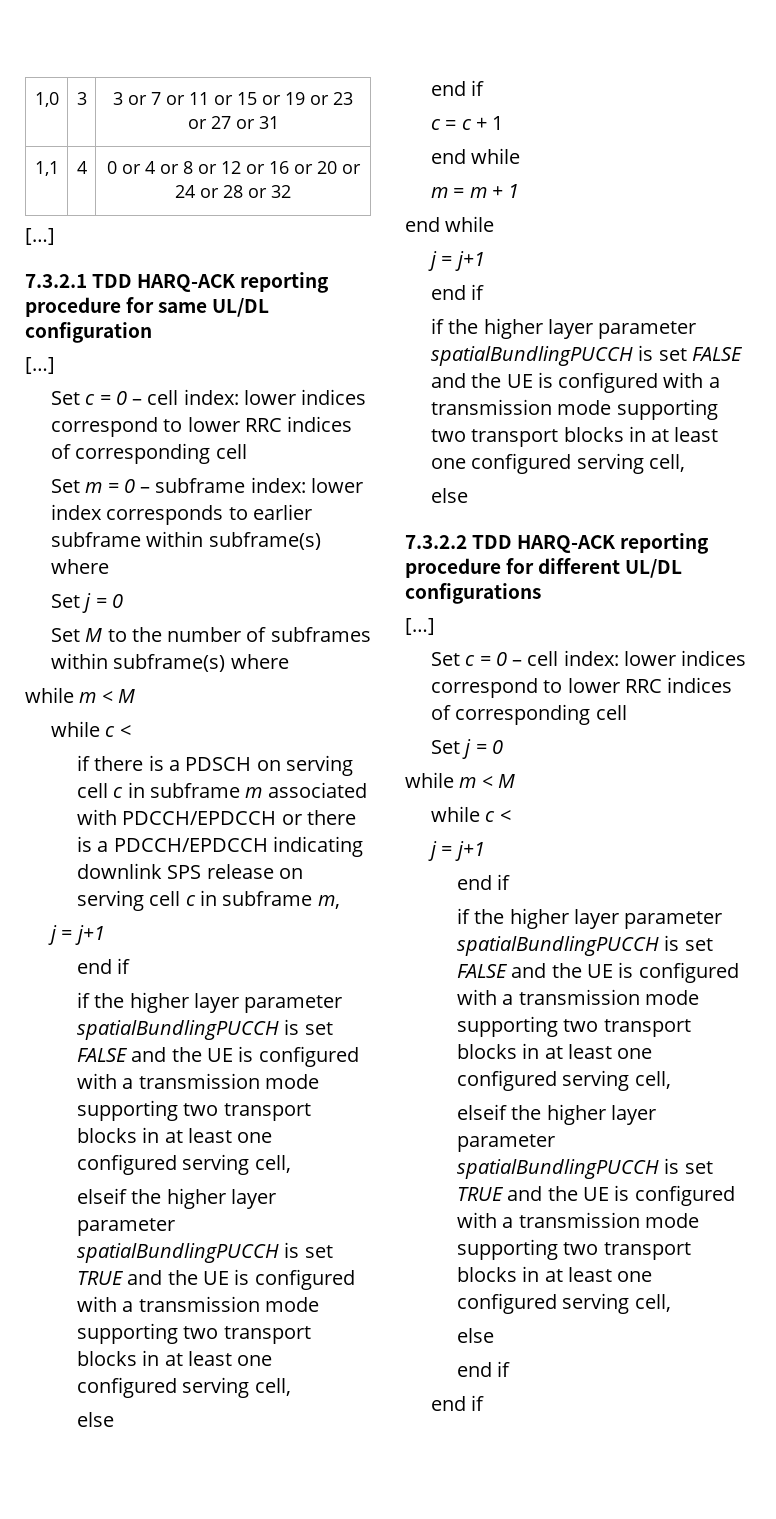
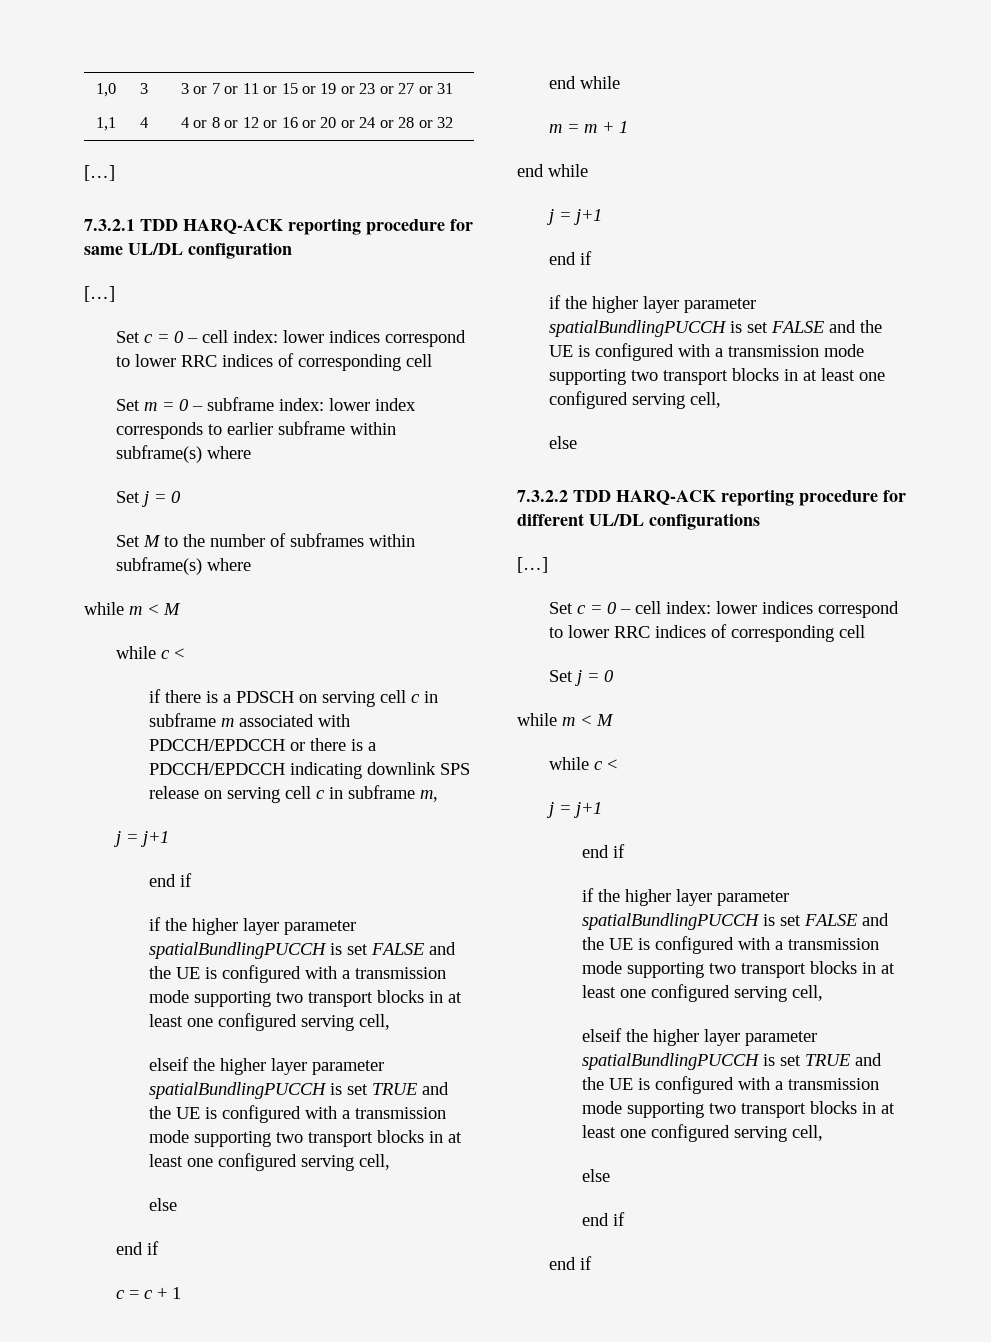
- 1,1 | 4 | 0 or 4 or 8 or 12 or 16 or 20 or 24 or 28 or 32
+ 1,1 | 4 | 4 or 8 or 12 or 16 or 20 or 24 or 28 or 32

